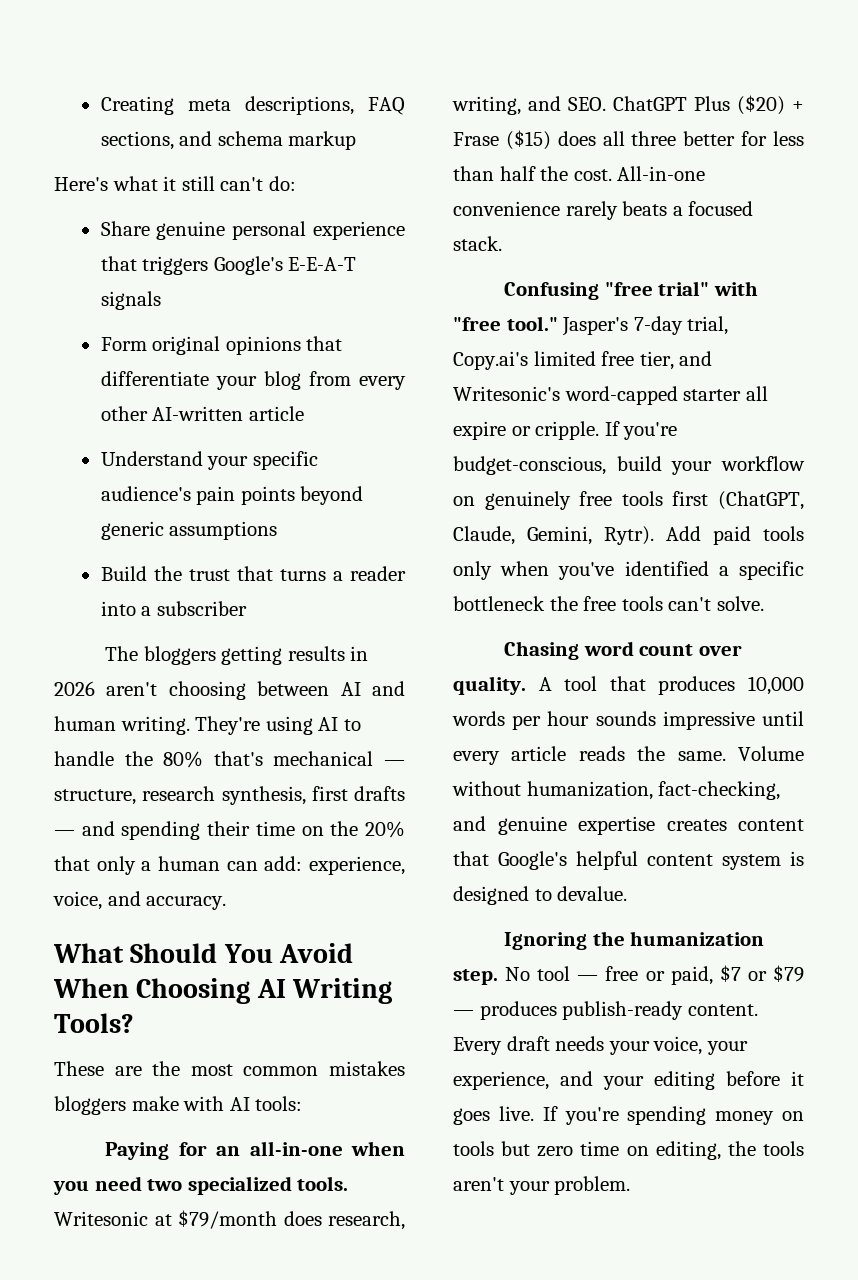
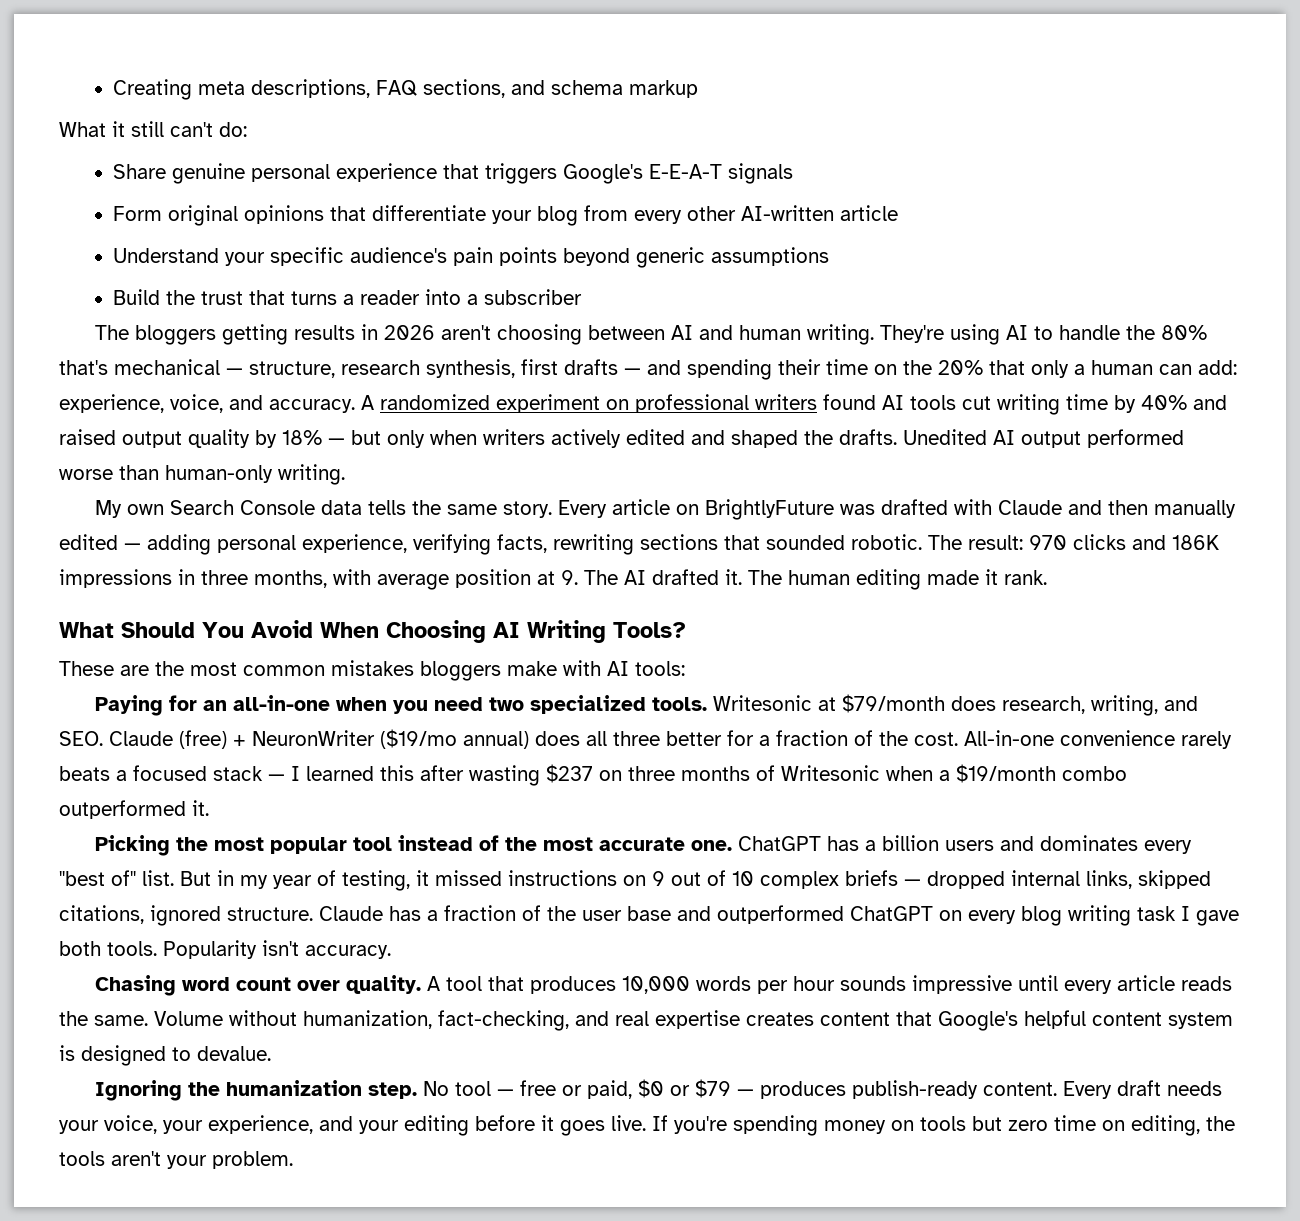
- Here's what it still can't do:
+ What it still can't do:
+ A randomized experiment on professional writers found AI tools cut writing time by 40% and raised output quality by 18% — but only when writers actively edited and shaped the drafts. Unedited AI output performed worse than human-only writing.
+ My own Search Console data tells the same story. Every article on BrightlyFuture was drafted with Claude and then manually edited — adding personal experience, verifying facts, rewriting sections that sounded robotic. The result: 970 clicks and 186K impressions in three months, with average position at 9. The AI drafted it. The human editing made it rank.
- Writesonic at $79/month does research, writing, and SEO. ChatGPT Plus ($20) + Frase ($15) does all three better for less than half the cost.
+ Writesonic at $79/month does research, writing, and SEO. Claude (free) + NeuronWriter ($19/mo annual) does all three better for a fraction of the cost.
- All-in-one convenience rarely beats a focused stack.
- Confusing "free trial" with "free tool." Jasper's 7-day trial, Copy.ai's limited free tier, and Writesonic's word-capped starter all expire or cripple. If you're budget-conscious, build your workflow on genuinely free tools first (ChatGPT, Claude, Gemini, Rytr). Add paid tools only when you've identified a specific bottleneck the free tools can't solve.
+ All-in-one convenience rarely beats a focused stack — I learned this after wasting $237 on three months of Writesonic when a $19/month combo outperformed it.
+ Picking the most popular tool instead of the most accurate one. ChatGPT has a billion users and dominates every "best of" list. But in my year of testing, it missed instructions on 9 out of 10 complex briefs — dropped internal links, skipped citations, ignored structure. Claude has a fraction of the user base and outperformed ChatGPT on every blog writing task I gave both tools. Popularity isn't accuracy.
- Volume without humanization, fact-checking, and genuine expertise creates content that Google's helpful content system is designed to devalue.
+ Volume without humanization, fact-checking, and real expertise creates content that Google's helpful content system is designed to devalue.
- No tool — free or paid, $7 or $79 — produces publish-ready content.
+ No tool — free or paid, $0 or $79 — produces publish-ready content.

